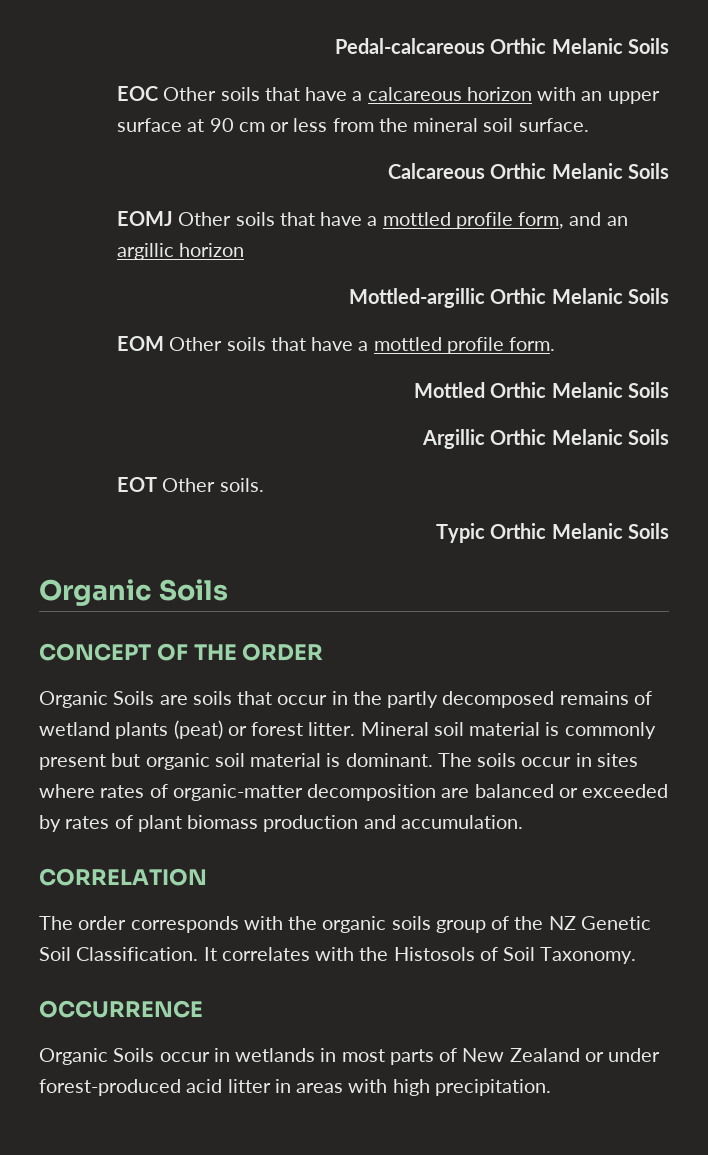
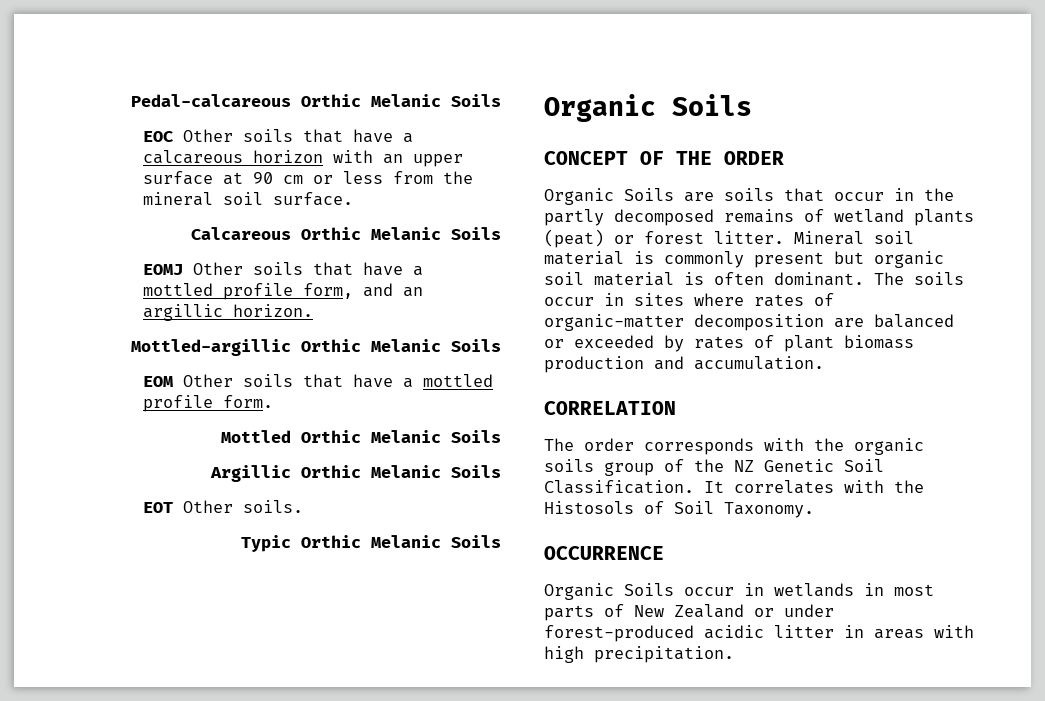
- EOMJ Other soils that have a mottled profile form, and an argillic horizon
+ EOMJ Other soils that have a mottled profile form, and an argillic horizon.
- Mineral soil material is commonly present but organic soil material is dominant.
+ Mineral soil material is commonly present but organic soil material is often dominant.
- Organic Soils occur in wetlands in most parts of New Zealand or under forest-produced acid litter in areas with high precipitation.
+ Organic Soils occur in wetlands in most parts of New Zealand or under forest-produced acidic litter in areas with high precipitation.

